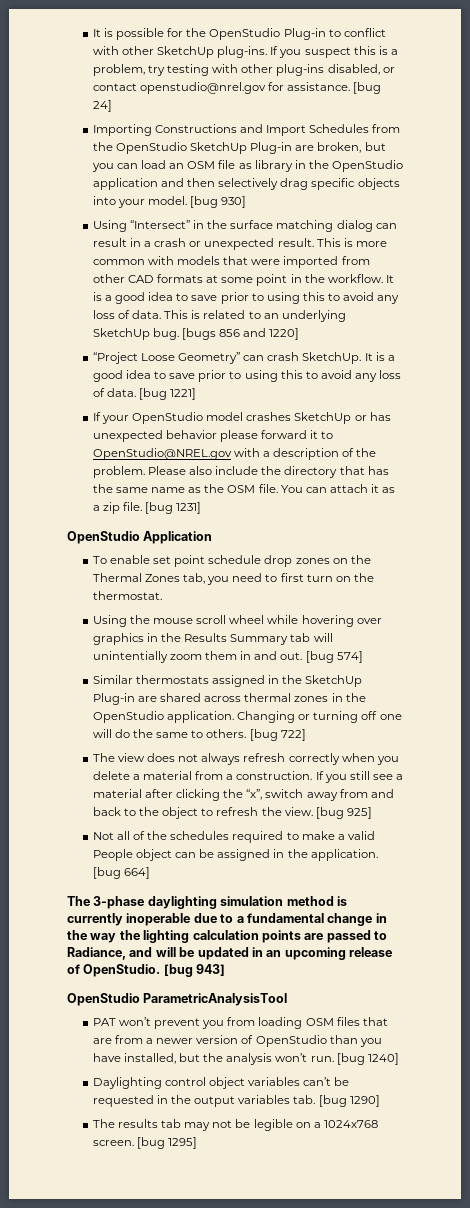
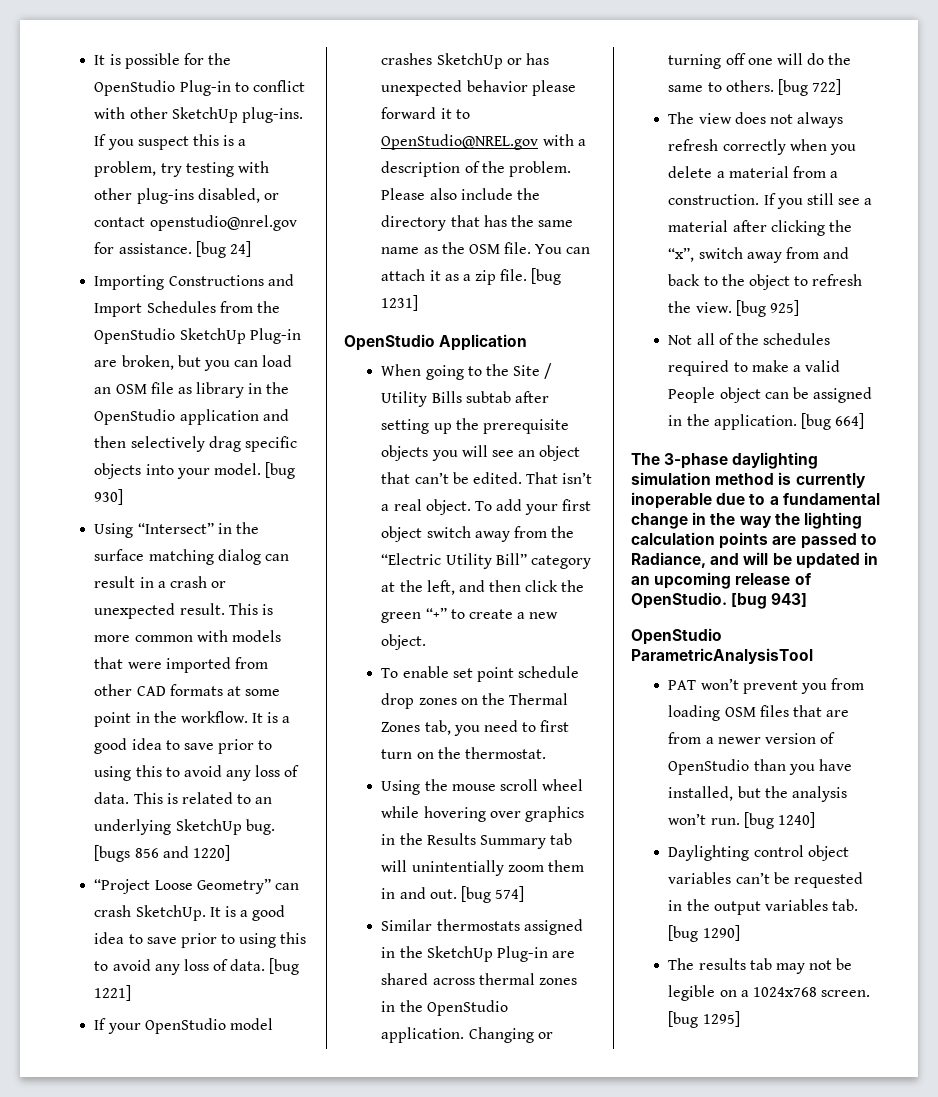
+ When going to the Site / Utility Bills subtab after setting up the prerequisite objects you will see an object that can’t be edited. That isn’t a real object. To add your first object switch away from the “Electric Utility Bill” category at the left, and then click the green “+” to create a new object.

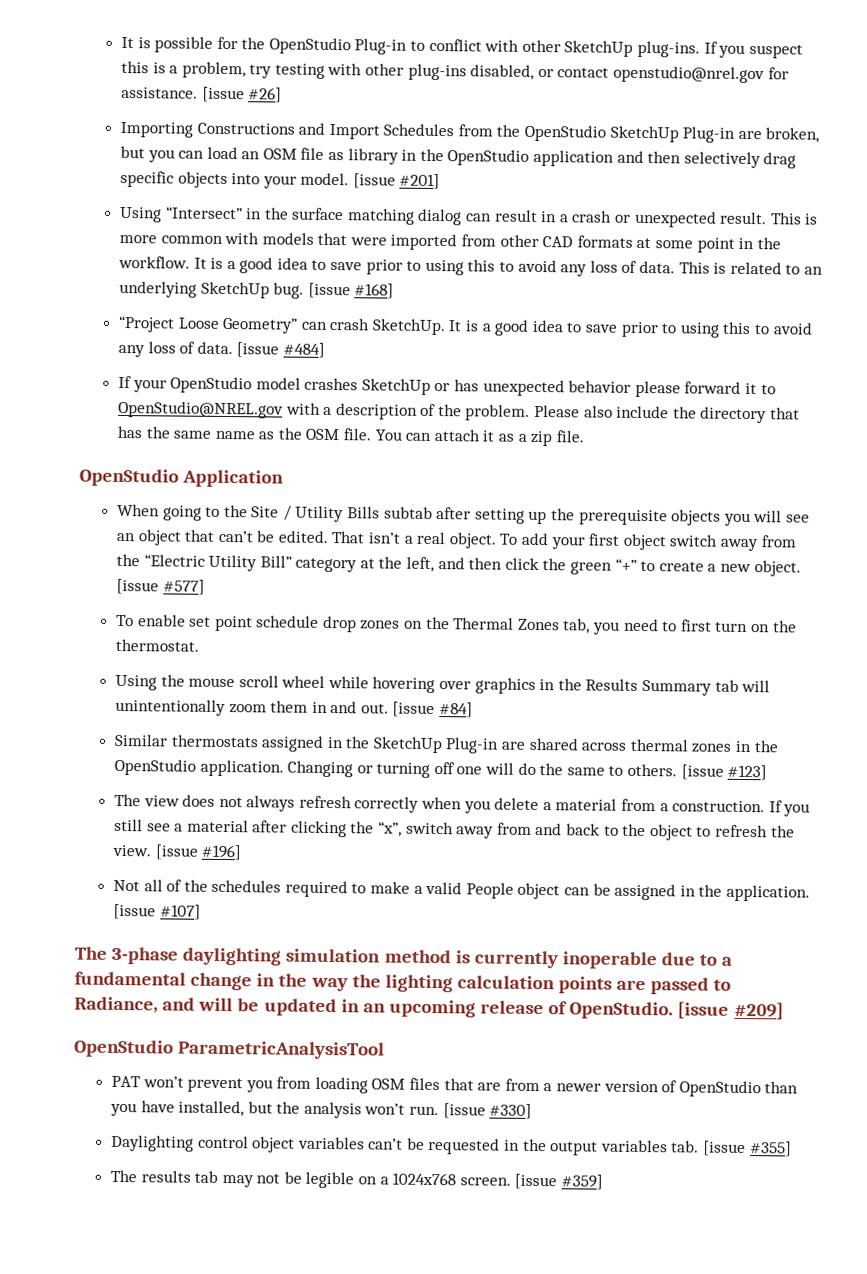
- [bug 24]
+ [issue #26]
- [bug 930]
+ [issue #201]
- [bugs 856 and 1220]
+ [issue #168]
- [bug 1221]
+ [issue #484]
- [bug 1231]
+ [issue #577]
- Using the mouse scroll wheel while hovering over graphics in the Results Summary tab will unintentially zoom them in and out.
+ Using the mouse scroll wheel while hovering over graphics in the Results Summary tab will unintentionally zoom them in and out.
- [bug 574]
+ [issue #84]
- [bug 722]
+ [issue #123]
- [bug 925]
+ [issue #196]
- [bug 664]
+ [issue #107]
- [bug 943]
+ [issue #209]
- [bug 1240]
+ [issue #330]
- Daylighting control object variables can’t be requested in the output variables tab. [bug 1290]
+ Daylighting control object variables can’t be requested in the output variables tab. [issue #355]
- [bug 1295]
+ [issue #359]

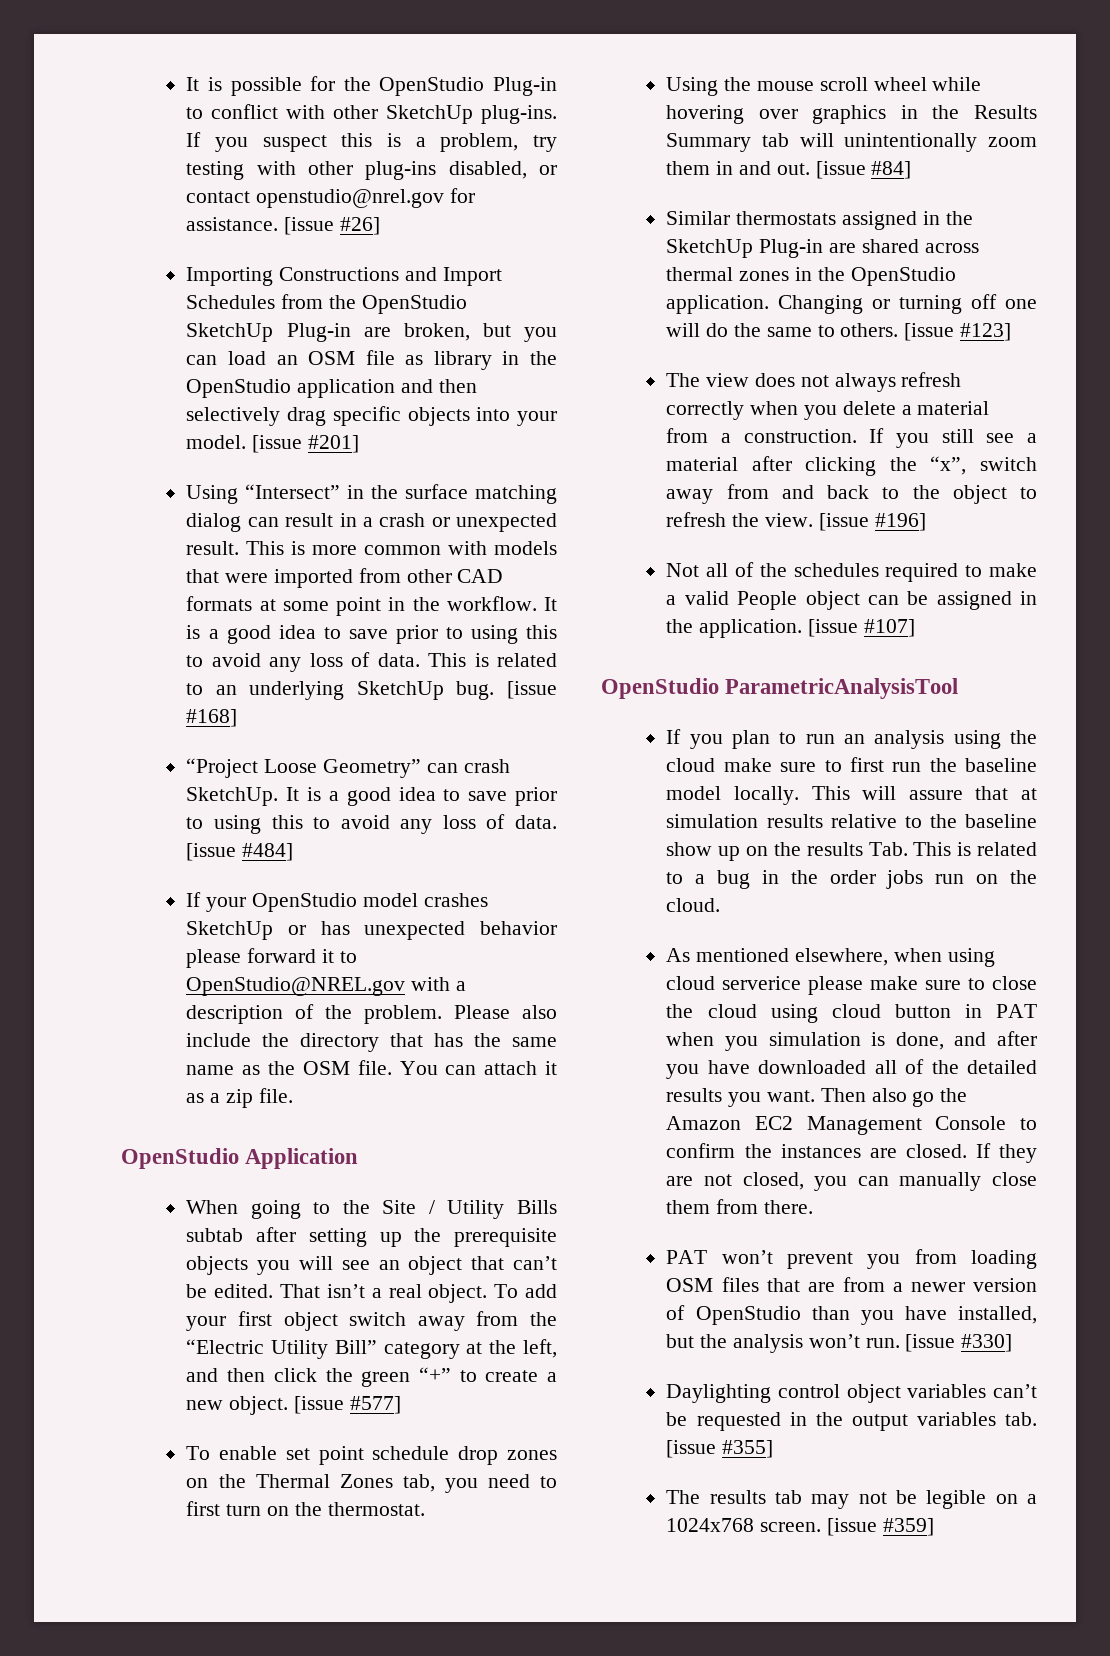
- The 3-phase daylighting simulation method is currently inoperable due to a fundamental change in the way the lighting calculation points are passed to Radiance, and will be updated in an upcoming release of OpenStudio. [issue #209]
  OpenStudio ParametricAnalysisTool
+ If you plan to run an analysis using the cloud make sure to first run the baseline model locally. This will assure that at simulation results relative to the baseline show up on the results Tab. This is related to a bug in the order jobs run on the cloud.
+ As mentioned elsewhere, when using cloud serverice please make sure to close the cloud using cloud button in PAT when you simulation is done, and after you have downloaded all of the detailed results you want. Then also go the Amazon EC2 Management Console to confirm the instances are closed. If they are not closed, you can manually close them from there.

